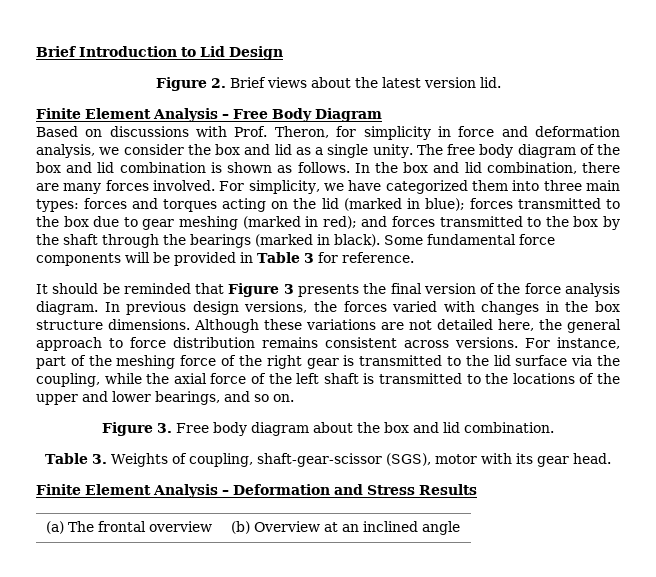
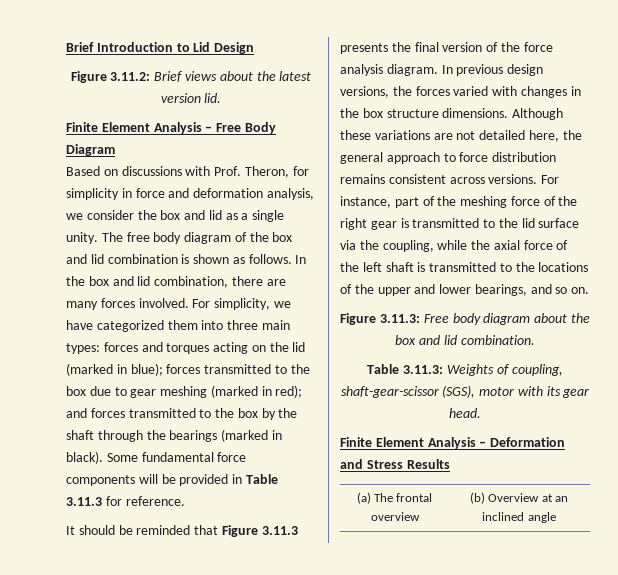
- Figure 2. Brief views about the latest version lid.
+ Figure 3.11.2: Brief views about the latest version lid.
- Some fundamental force components will be provided in Table 3 for reference.
+ Some fundamental force components will be provided in Table 3.11.3 for reference.
- It should be reminded that Figure 3 presents the final version of the force analysis diagram.
+ It should be reminded that Figure 3.11.3 presents the final version of the force analysis diagram.
- Figure 3. Free body diagram about the box and lid combination.
+ Figure 3.11.3: Free body diagram about the box and lid combination.
- Table 3. Weights of coupling, shaft-gear-scissor (SGS), motor with its gear head.
+ Table 3.11.3: Weights of coupling, shaft-gear-scissor (SGS), motor with its gear head.

